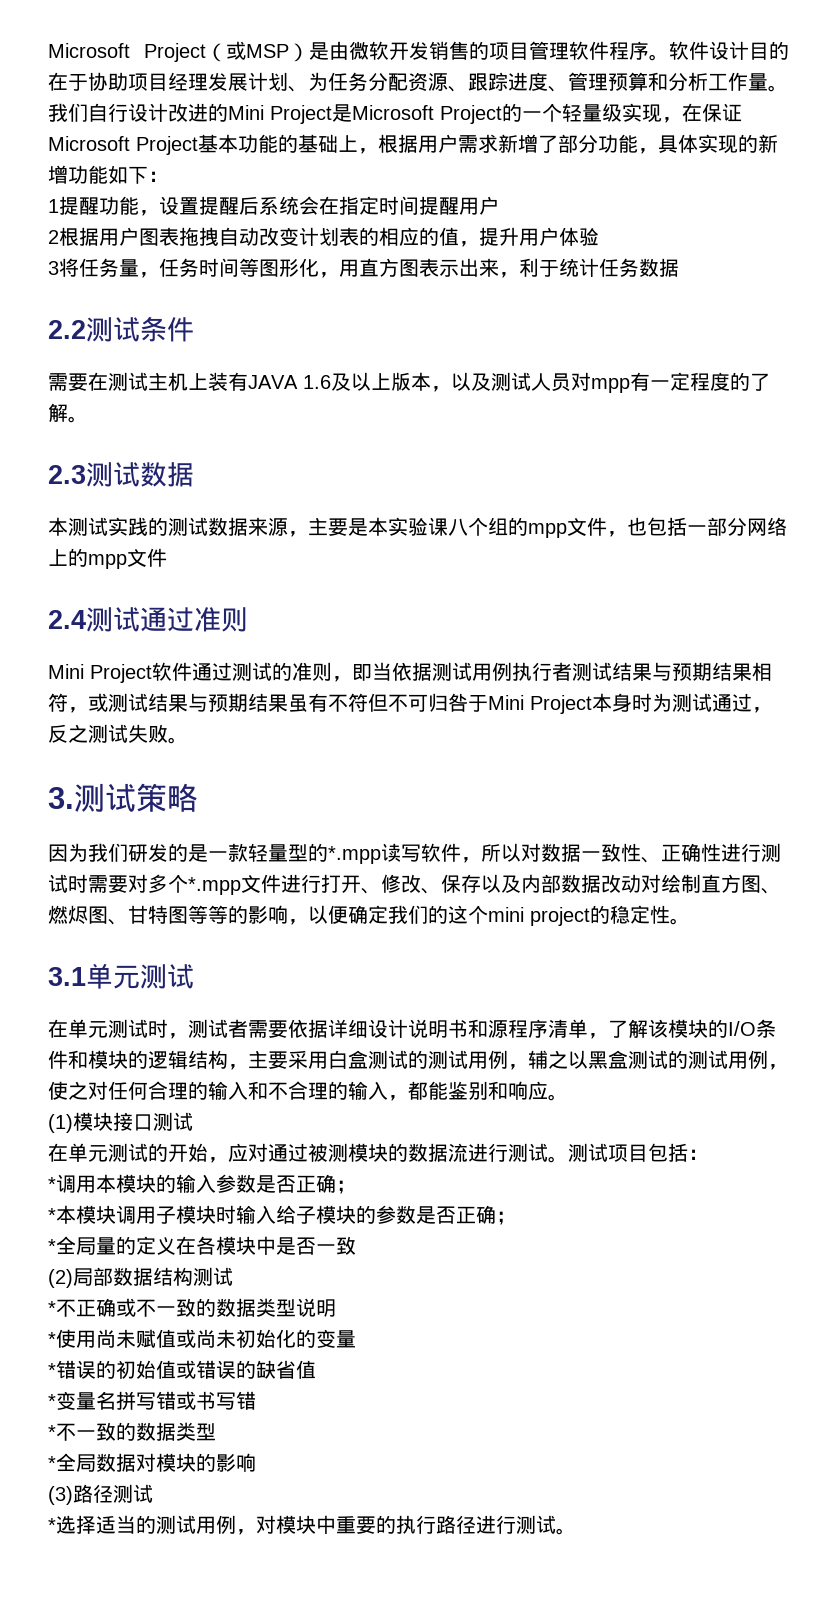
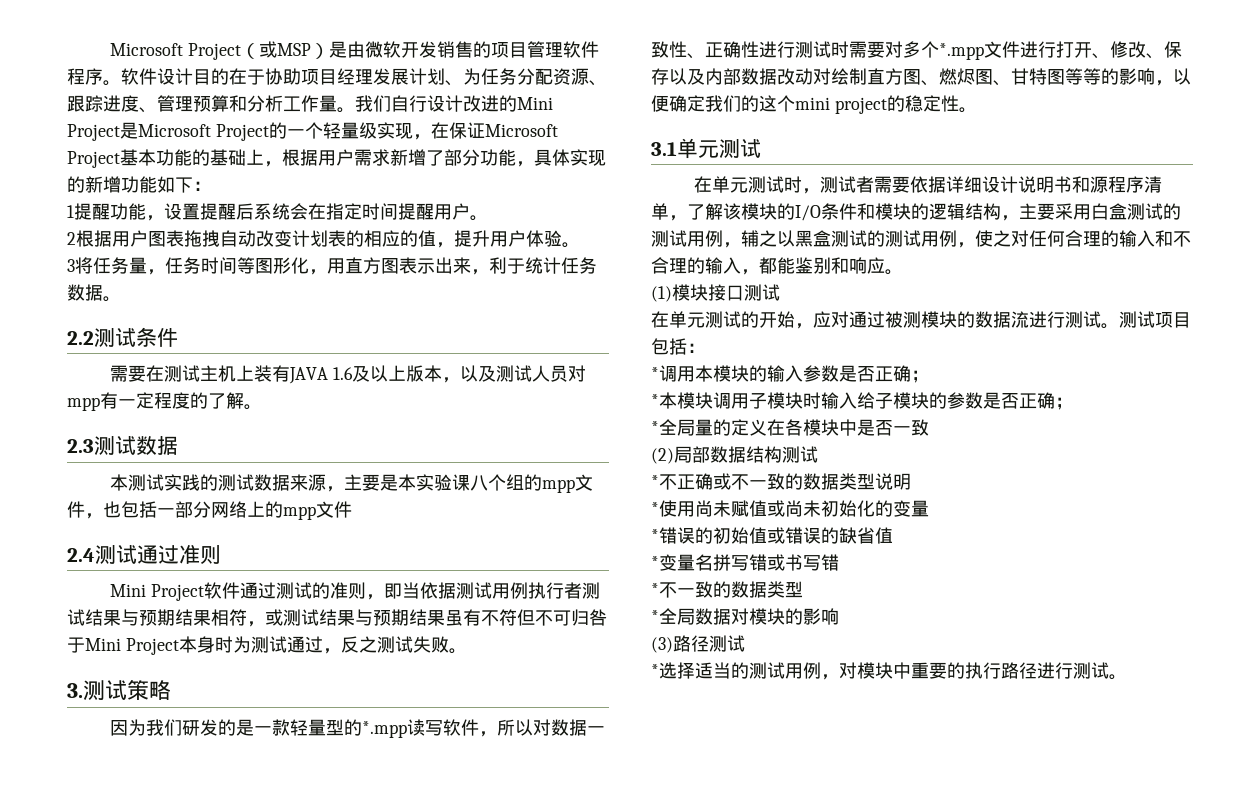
- 1提醒功能，设置提醒后系统会在指定时间提醒用户
+ 1提醒功能，设置提醒后系统会在指定时间提醒用户。
- 2根据用户图表拖拽自动改变计划表的相应的值，提升用户体验
+ 2根据用户图表拖拽自动改变计划表的相应的值，提升用户体验。
- 3将任务量，任务时间等图形化，用直方图表示出来，利于统计任务数据
+ 3将任务量，任务时间等图形化，用直方图表示出来，利于统计任务数据。

